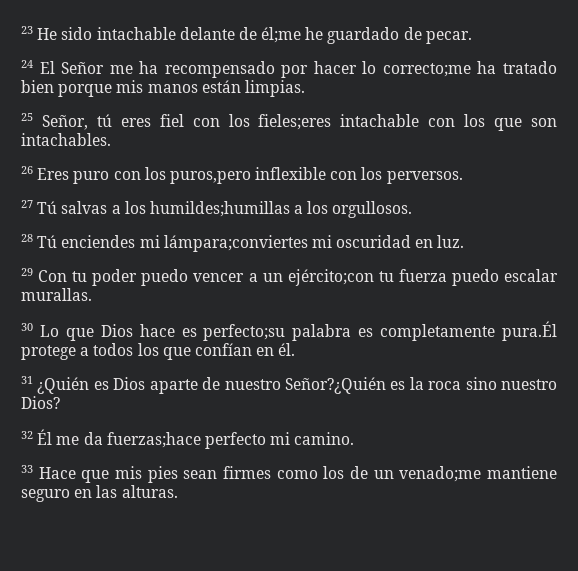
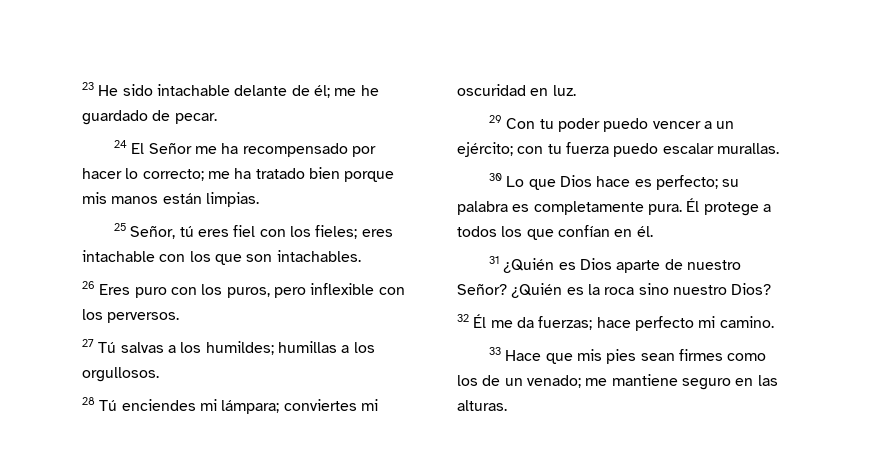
- 23 He sido intachable delante de él;me he guardado de pecar.
+ 23 He sido intachable delante de él; me he guardado de pecar.
- 24 El Señor me ha recompensado por hacer lo correcto;me ha tratado bien porque mis manos están limpias.
+ 24 El Señor me ha recompensado por hacer lo correcto; me ha tratado bien porque mis manos están limpias.
- 25 Señor, tú eres fiel con los fieles;eres intachable con los que son intachables.
+ 25 Señor, tú eres fiel con los fieles; eres intachable con los que son intachables.
- 26 Eres puro con los puros,pero inflexible con los perversos.
+ 26 Eres puro con los puros, pero inflexible con los perversos.
- 27 Tú salvas a los humildes;humillas a los orgullosos.
+ 27 Tú salvas a los humildes; humillas a los orgullosos.
- 28 Tú enciendes mi lámpara;conviertes mi oscuridad en luz.
+ 28 Tú enciendes mi lámpara; conviertes mi oscuridad en luz.
- 29 Con tu poder puedo vencer a un ejército;con tu fuerza puedo escalar murallas.
+ 29 Con tu poder puedo vencer a un ejército; con tu fuerza puedo escalar murallas.
- 30 Lo que Dios hace es perfecto;su palabra es completamente pura.Él protege a todos los que confían en él.
+ 30 Lo que Dios hace es perfecto; su palabra es completamente pura. Él protege a todos los que confían en él.
- 31 ¿Quién es Dios aparte de nuestro Señor?¿Quién es la roca sino nuestro Dios?
+ 31 ¿Quién es Dios aparte de nuestro Señor? ¿Quién es la roca sino nuestro Dios?
- 32 Él me da fuerzas;hace perfecto mi camino.
+ 32 Él me da fuerzas; hace perfecto mi camino.
- 33 Hace que mis pies sean firmes como los de un venado;me mantiene seguro en las alturas.
+ 33 Hace que mis pies sean firmes como los de un venado; me mantiene seguro en las alturas.

